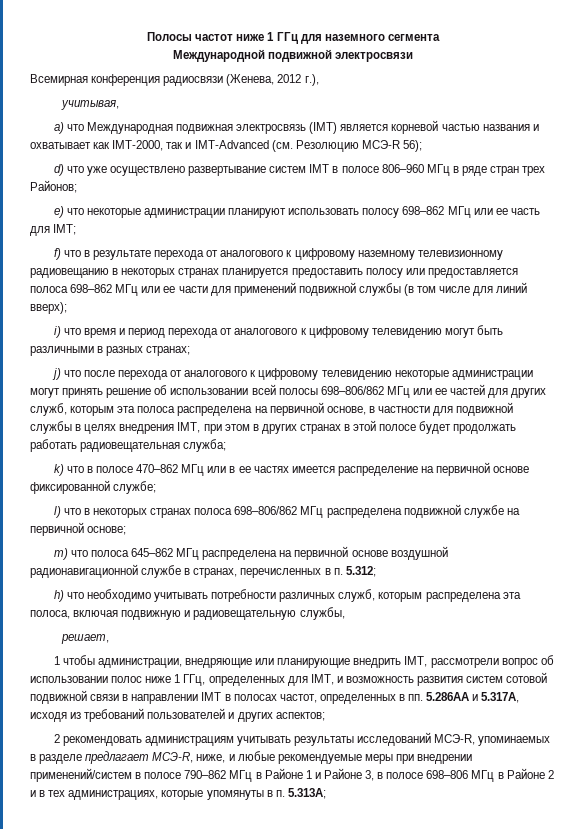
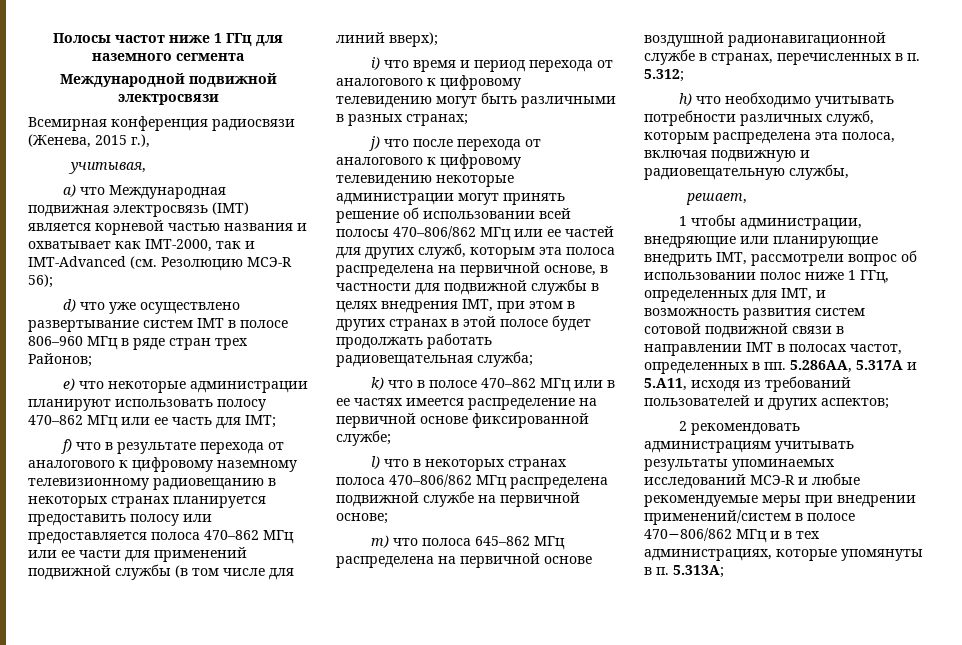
- Всемирная конференция радиосвязи (Женева, 2012 г.),
+ Всемирная конференция радиосвязи (Женева, 2015 г.),
- е) что некоторые администрации планируют использовать полосу 698–862 МГц или ее часть для IMT;
+ е) что некоторые администрации планируют использовать полосу 470–862 МГц или ее часть для IMT;
- f) что в результате перехода от аналогового к цифровому наземному телевизионному радиовещанию в некоторых странах планируется предоставить полосу или предоставляется полоса 698–862 МГц или ее части для применений подвижной службы (в том числе для линий вверх);
+ f) что в результате перехода от аналогового к цифровому наземному телевизионному радиовещанию в некоторых странах планируется предоставить полосу или предоставляется полоса 470–862 МГц или ее части для применений подвижной службы (в том числе для линий вверх);
- j) что после перехода от аналогового к цифровому телевидению некоторые администрации могут принять решение об использовании всей полосы 698–806/862 МГц или ее частей для других служб, которым эта полоса распределена на первичной основе, в частности для подвижной службы в целях внедрения IMT, при этом в других странах в этой полосе будет продолжать работать радиовещательная служба;
+ j) что после перехода от аналогового к цифровому телевидению некоторые администрации могут принять решение об использовании всей полосы 470–806/862 МГц или ее частей для других служб, которым эта полоса распределена на первичной основе, в частности для подвижной службы в целях внедрения IMT, при этом в других странах в этой полосе будет продолжать работать радиовещательная служба;
- l) что в некоторых странах полоса 698–806/862 МГц распределена подвижной службе на первичной основе;
+ l) что в некоторых странах полоса 470–806/862 МГц распределена подвижной службе на первичной основе;
- 1 чтобы администрации, внедряющие или планирующие внедрить IMT, рассмотрели вопрос об использовании полос ниже 1 ГГц, определенных для IMT, и возможность развития систем сотовой подвижной связи в направлении IMT в полосах частот, определенных в пп. 5.286AA и 5.317А, исходя из требований пользователей и других аспектов;
+ 1 чтобы администрации, внедряющие или планирующие внедрить IMT, рассмотрели вопрос об использовании полос ниже 1 ГГц, определенных для IMT, и возможность развития систем сотовой подвижной связи в направлении IMT в полосах частот, определенных в пп. 5.286AA, 5.317А и 5.A11, исходя из требований пользователей и других аспектов;
- 2 рекомендовать администрациям учитывать результаты исследований МСЭ-R, упоминаемых в разделе предлагает МСЭ-R, ниже, и любые рекомендуемые меры при внедрении применений/систем в полосе 790–862 МГц в Районе 1 и Районе 3, в полосе 698–806 МГц в Районе 2 и в тех администрациях, которые упомянуты в п. 5.313А;
+ 2 рекомендовать администрациям учитывать результаты упоминаемых исследований МСЭ-R и любые рекомендуемые меры при внедрении применений/систем в полосе 470−806/862 МГц и в тех администрациях, которые упомянуты в п. 5.313А;

